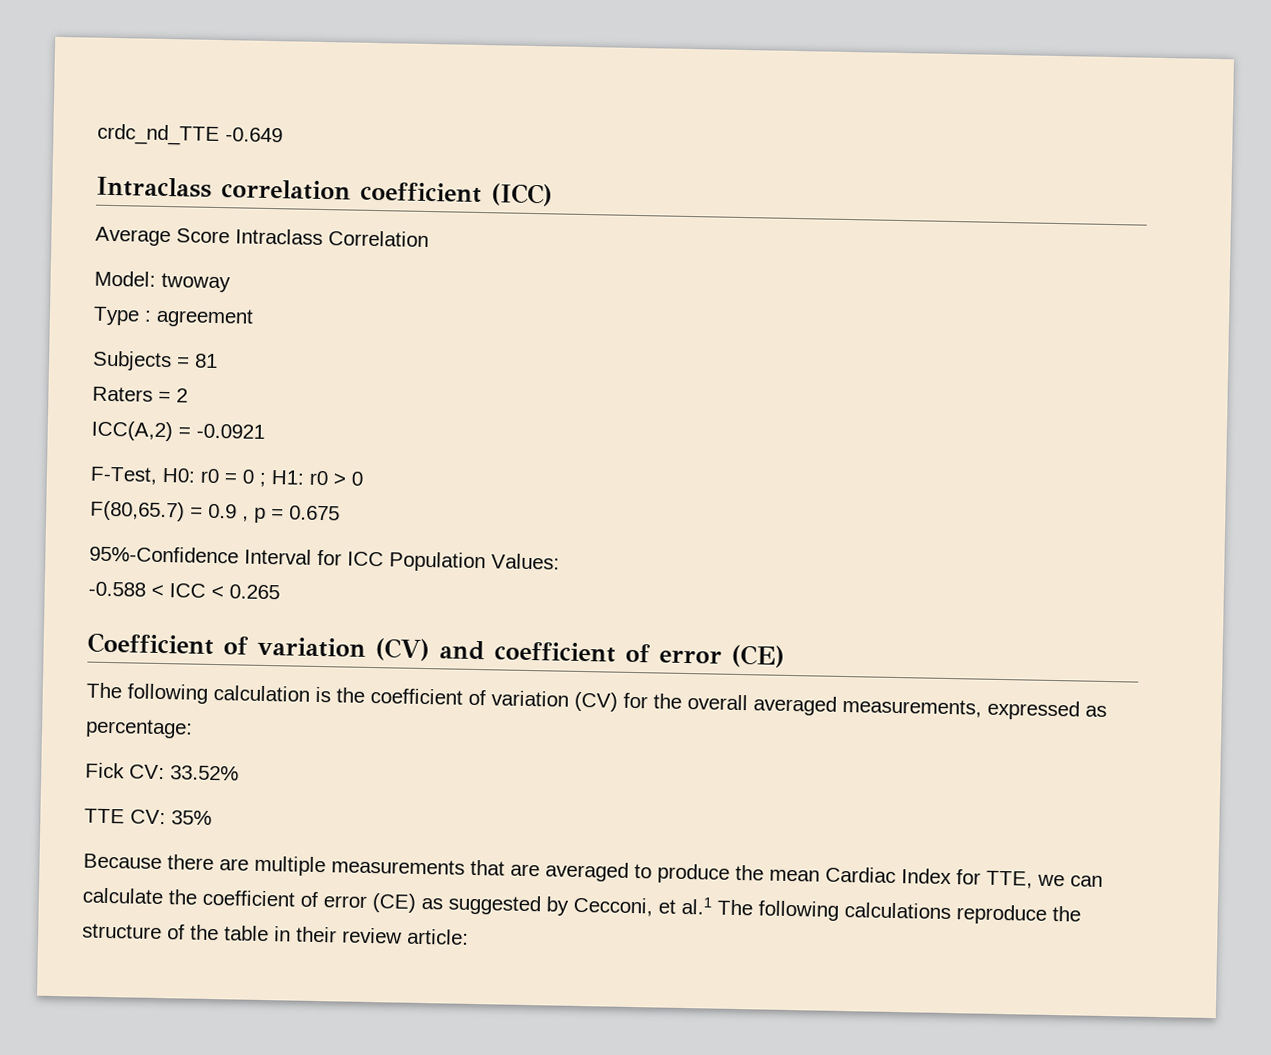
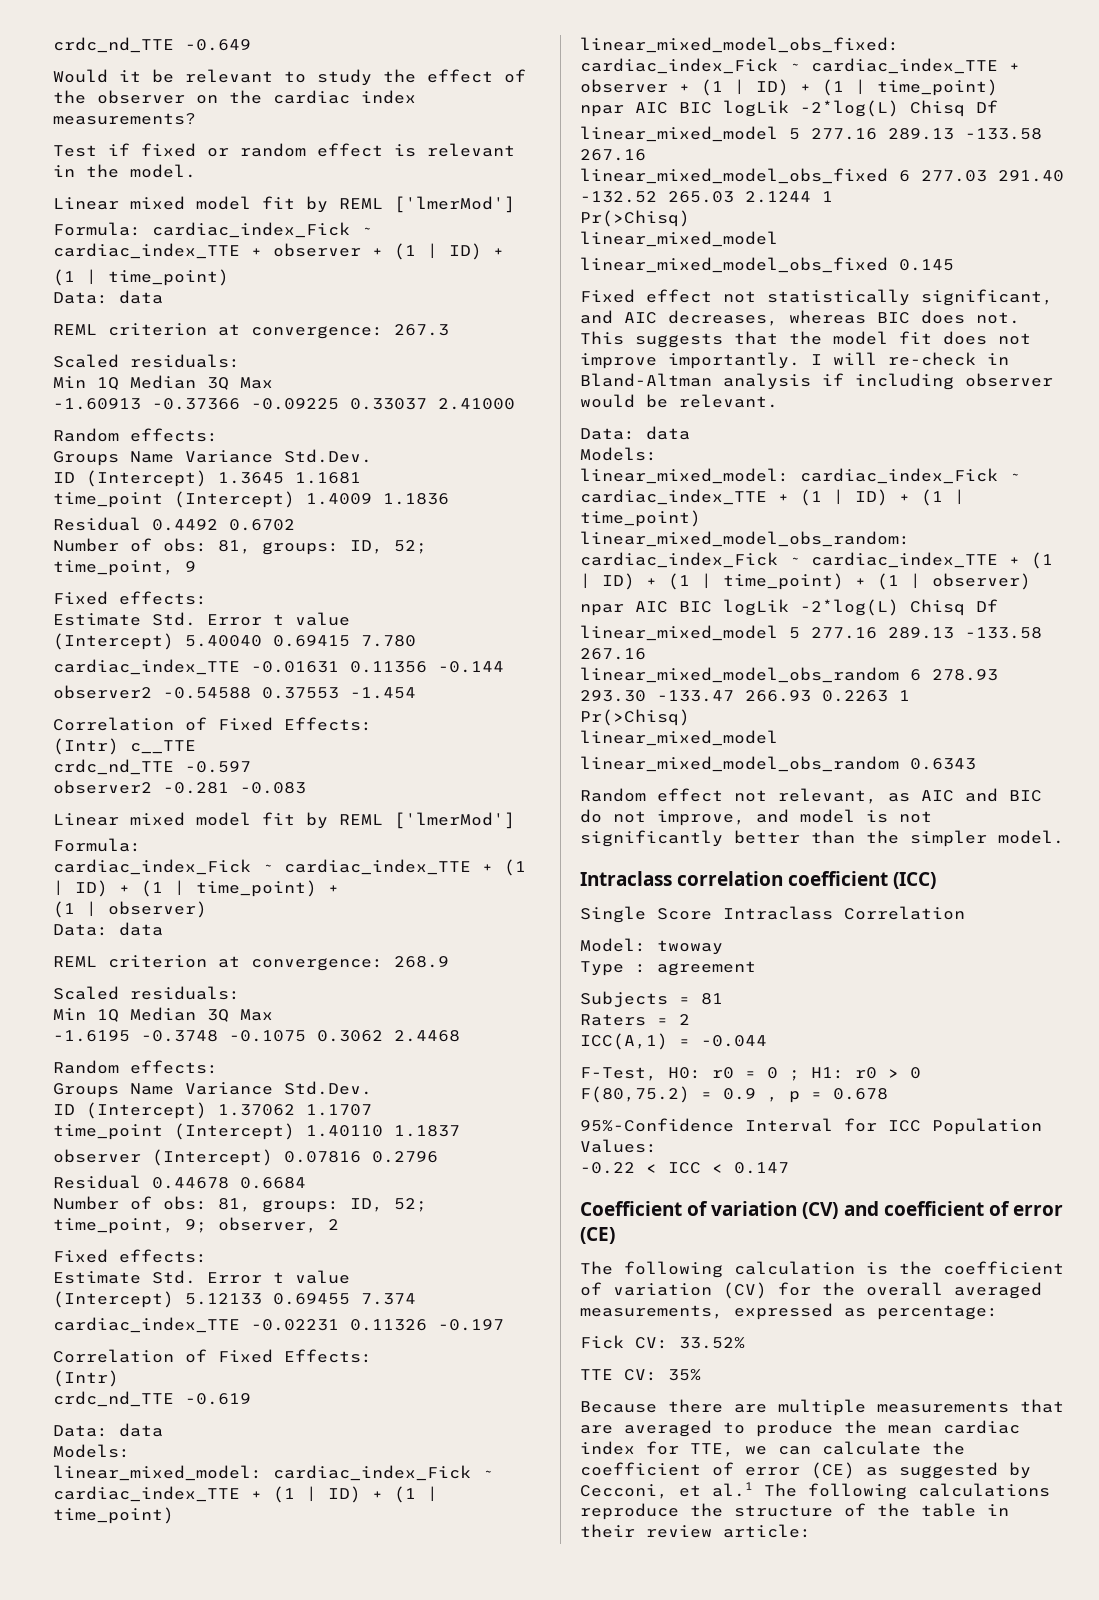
+ Would it be relevant to study the effect of the observer on the cardiac index measurements?
+ Test if fixed or random effect is relevant in the model.
+ Linear mixed model fit by REML ['lmerMod']
+ Formula: cardiac_index_Fick ~ cardiac_index_TTE + observer + (1 | ID) +
+ (1 | time_point)
+ Data: data
+ REML criterion at convergence: 267.3
+ Scaled residuals:
+ Min 1Q Median 3Q Max
+ -1.60913 -0.37366 -0.09225 0.33037 2.41000
+ Random effects:
+ Groups Name Variance Std.Dev.
+ ID (Intercept) 1.3645 1.1681
+ time_point (Intercept) 1.4009 1.1836
+ Residual 0.4492 0.6702
+ Number of obs: 81, groups: ID, 52; time_point, 9
+ Fixed effects:
+ Estimate Std. Error t value
+ (Intercept) 5.40040 0.69415 7.780
+ cardiac_index_TTE -0.01631 0.11356 -0.144
+ observer2 -0.54588 0.37553 -1.454
+ Correlation of Fixed Effects:
+ (Intr) c__TTE
+ crdc_nd_TTE -0.597
+ observer2 -0.281 -0.083
+ Linear mixed model fit by REML ['lmerMod']
+ Formula:
+ cardiac_index_Fick ~ cardiac_index_TTE + (1 | ID) + (1 | time_point) +
+ (1 | observer)
+ Data: data
+ REML criterion at convergence: 268.9
+ Scaled residuals:
+ Min 1Q Median 3Q Max
+ -1.6195 -0.3748 -0.1075 0.3062 2.4468
+ Random effects:
+ Groups Name Variance Std.Dev.
+ ID (Intercept) 1.37062 1.1707
+ time_point (Intercept) 1.40110 1.1837
+ observer (Intercept) 0.07816 0.2796
+ Residual 0.44678 0.6684
+ Number of obs: 81, groups: ID, 52; time_point, 9; observer, 2
+ Fixed effects:
+ Estimate Std. Error t value
+ (Intercept) 5.12133 0.69455 7.374
+ cardiac_index_TTE -0.02231 0.11326 -0.197
+ Correlation of Fixed Effects:
+ (Intr)
+ crdc_nd_TTE -0.619
+ Data: data
+ Models:
+ linear_mixed_model: cardiac_index_Fick ~ cardiac_index_TTE + (1 | ID) + (1 | time_point)
+ linear_mixed_model_obs_fixed: cardiac_index_Fick ~ cardiac_index_TTE + observer + (1 | ID) + (1 | time_point)
+ npar AIC BIC logLik -2*log(L) Chisq Df
+ linear_mixed_model 5 277.16 289.13 -133.58 267.16
+ linear_mixed_model_obs_fixed 6 277.03 291.40 -132.52 265.03 2.1244 1
+ Pr(>Chisq)
+ linear_mixed_model
+ linear_mixed_model_obs_fixed 0.145
+ Fixed effect not statistically significant, and AIC decreases, whereas BIC does not. This suggests that the model fit does not improve importantly. I will re-check in Bland-Altman analysis if including observer would be relevant.
+ Data: data
+ Models:
+ linear_mixed_model: cardiac_index_Fick ~ cardiac_index_TTE + (1 | ID) + (1 | time_point)
+ linear_mixed_model_obs_random: cardiac_index_Fick ~ cardiac_index_TTE + (1 | ID) + (1 | time_point) + (1 | observer)
+ npar AIC BIC logLik -2*log(L) Chisq Df
+ linear_mixed_model 5 277.16 289.13 -133.58 267.16
+ linear_mixed_model_obs_random 6 278.93 293.30 -133.47 266.93 0.2263 1
+ Pr(>Chisq)
+ linear_mixed_model
+ linear_mixed_model_obs_random 0.6343
+ Random effect not relevant, as AIC and BIC do not improve, and model is not significantly better than the simpler model.
- Average Score Intraclass Correlation
+ Single Score Intraclass Correlation
- ICC(A,2) = -0.0921
+ ICC(A,1) = -0.044
- F(80,65.7) = 0.9 , p = 0.675
+ F(80,75.2) = 0.9 , p = 0.678
- -0.588 < ICC < 0.265
+ -0.22 < ICC < 0.147
- Because there are multiple measurements that are averaged to produce the mean Cardiac Index for TTE, we can calculate the coefficient of error (CE) as suggested by Cecconi, et al.1 The following calculations reproduce the structure of the table in their review article:
+ Because there are multiple measurements that are averaged to produce the mean cardiac index for TTE, we can calculate the coefficient of error (CE) as suggested by Cecconi, et al.1 The following calculations reproduce the structure of the table in their review article:

